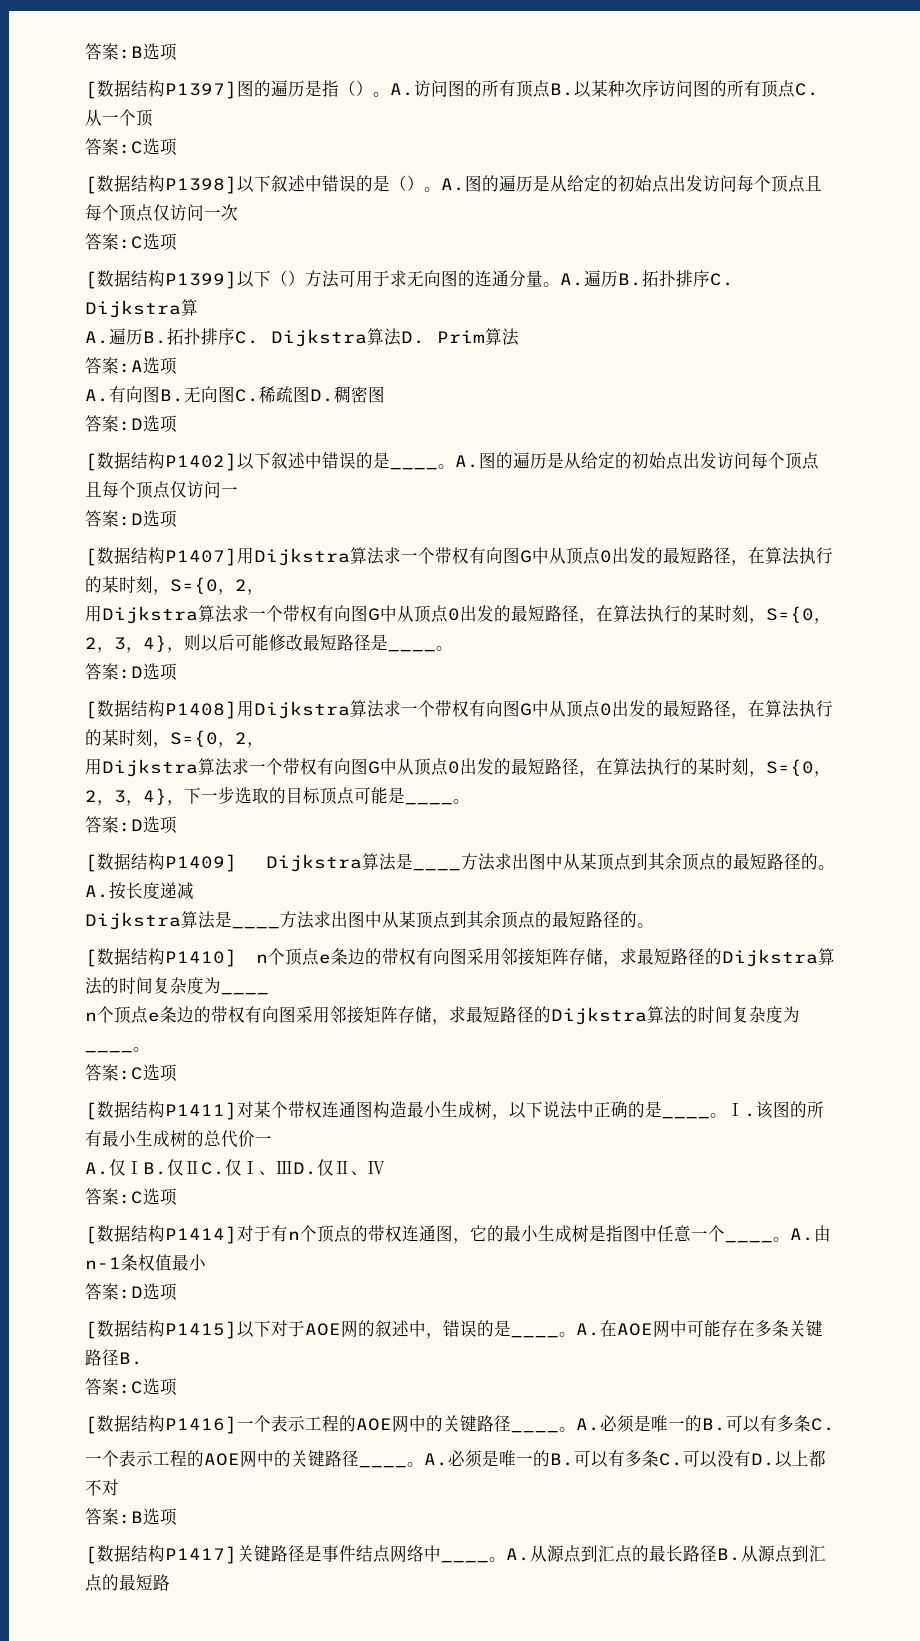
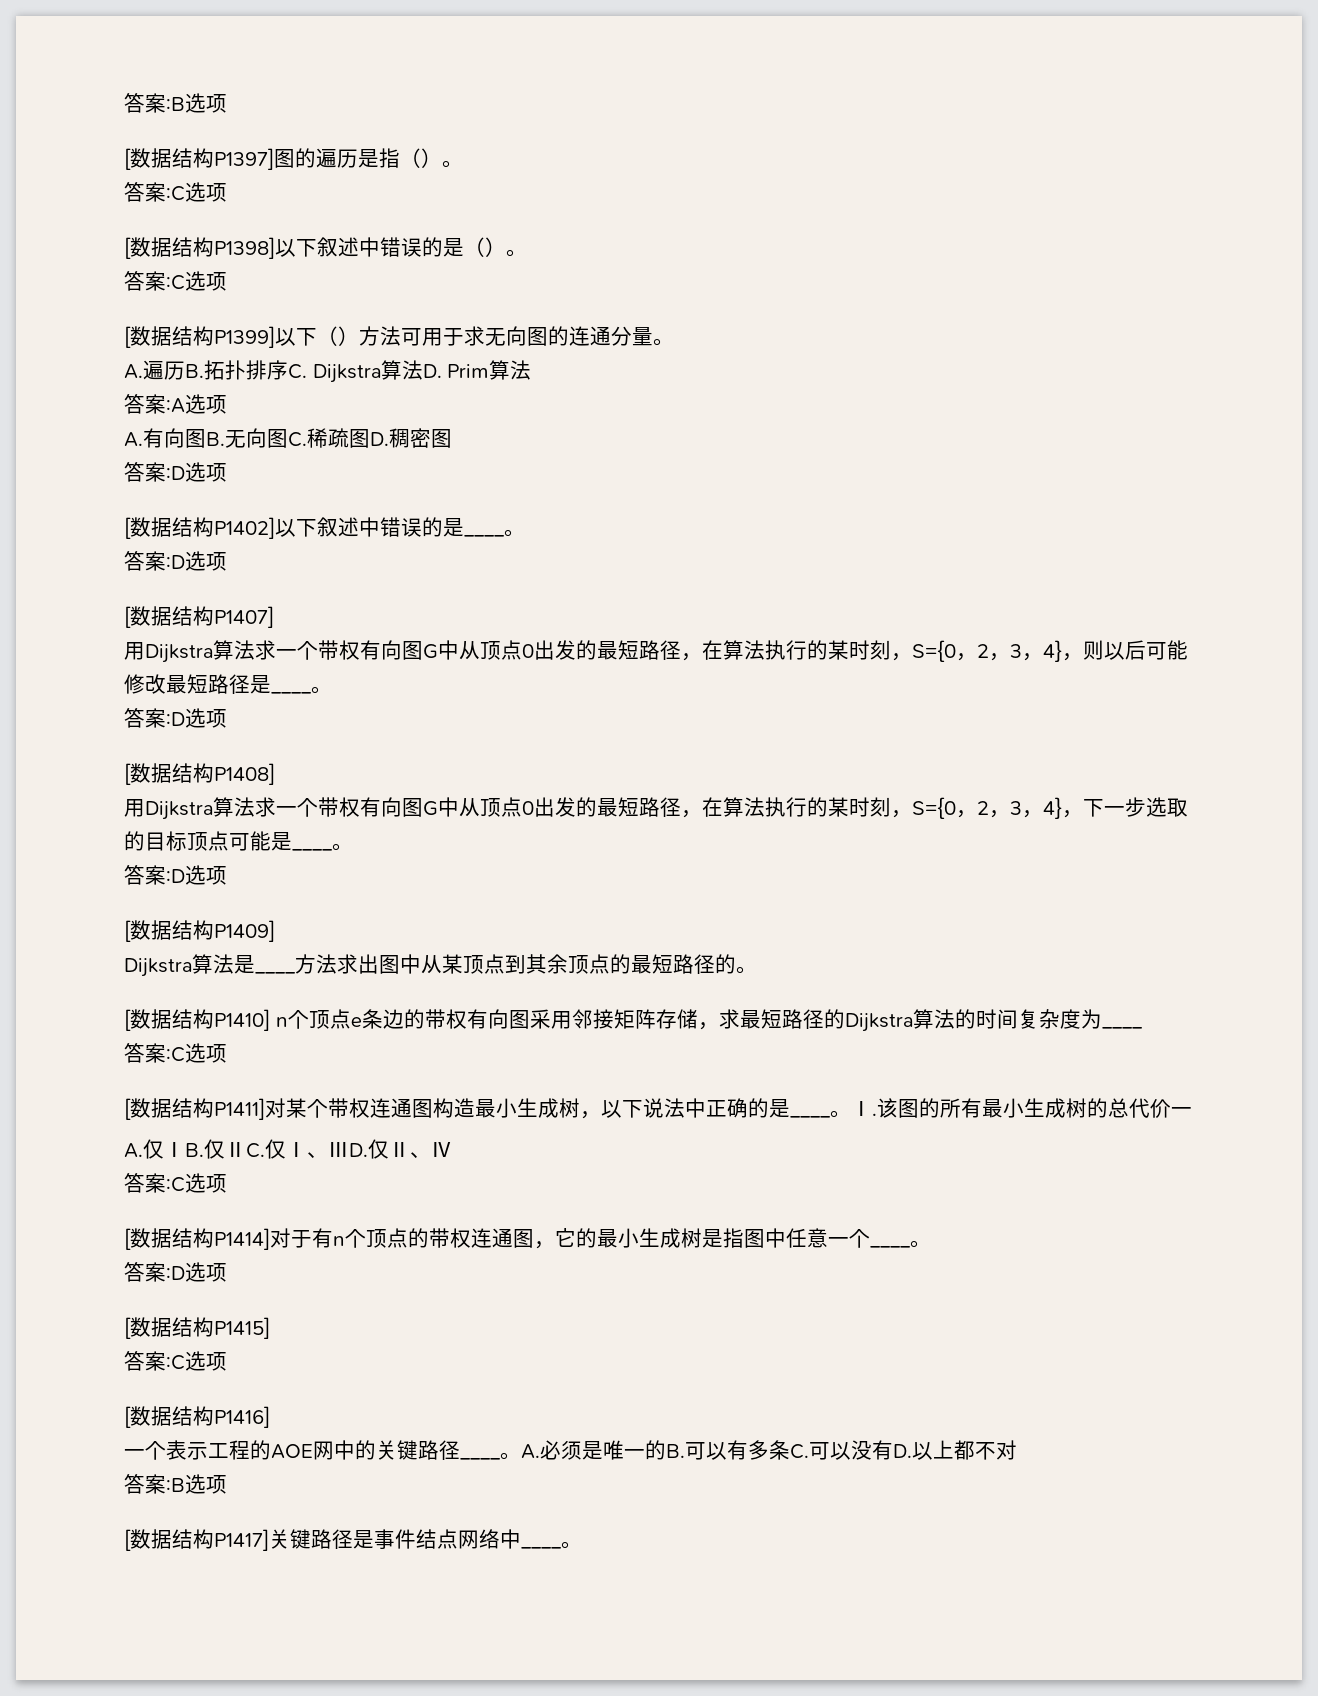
- A.访问图的所有顶点B.以某种次序访问图的所有顶点C.从一个顶
- A.图的遍历是从给定的初始点出发访问每个顶点且每个顶点仅访问一次
- [数据结构P1399]以下（）方法可用于求无向图的连通分量。A.遍历B.拓扑排序C. Dijkstra算
+ [数据结构P1399]以下（）方法可用于求无向图的连通分量。
- [数据结构P1402]以下叙述中错误的是____。A.图的遍历是从给定的初始点出发访问每个顶点且每个顶点仅访问一
+ [数据结构P1402]以下叙述中错误的是____。
- [数据结构P1407]用Dijkstra算法求一个带权有向图G中从顶点0出发的最短路径，在算法执行的某时刻，S={0，2，
+ [数据结构P1407]
- [数据结构P1408]用Dijkstra算法求一个带权有向图G中从顶点0出发的最短路径，在算法执行的某时刻，S={0，2，
+ [数据结构P1408]
- [数据结构P1409] Dijkstra算法是____方法求出图中从某顶点到其余顶点的最短路径的。A.按长度递减
+ [数据结构P1409]
- n个顶点e条边的带权有向图采用邻接矩阵存储，求最短路径的Dijkstra算法的时间复杂度为____。
- A.由n-1条权值最小
- [数据结构P1415]以下对于AOE网的叙述中，错误的是____。A.在AOE网中可能存在多条关键路径B.
+ [数据结构P1415]
- [数据结构P1416]一个表示工程的AOE网中的关键路径____。A.必须是唯一的B.可以有多条C.
+ [数据结构P1416]
- A.从源点到汇点的最长路径B.从源点到汇点的最短路

